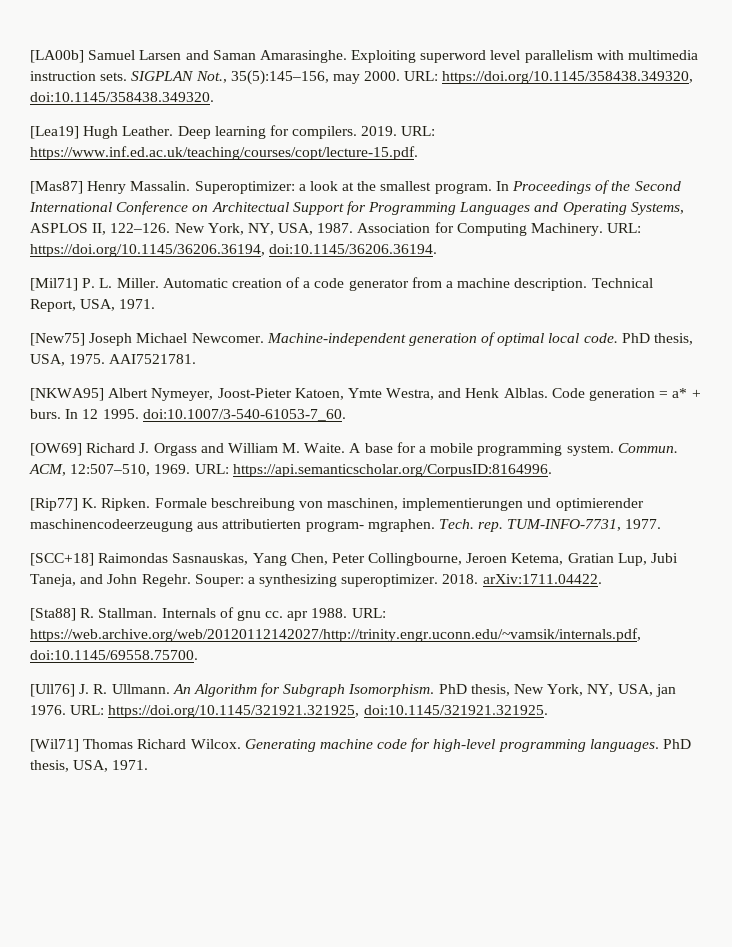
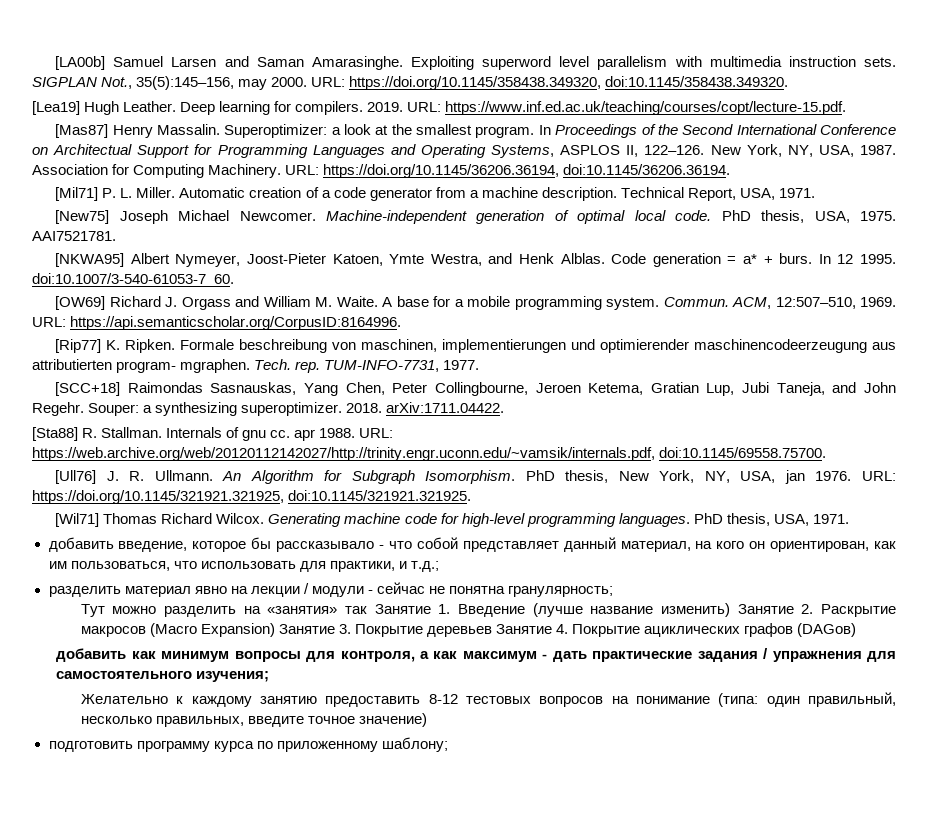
+ добавить введение, которое бы рассказывало - что собой представляет данный материал, на кого он ориентирован, как им пользоваться, что использовать для практики, и т.д.;
+ разделить материал явно на лекции / модули - сейчас не понятна гранулярность;
+ Тут можно разделить на «занятия» так Занятие 1. Введение (лучше название изменить) Занятие 2. Раскрытие макросов (Macro Expansion) Занятие 3. Покрытие деревьев Занятие 4. Покрытие ациклических графов (DAGов)
+ добавить как минимум вопросы для контроля, а как максимум - дать практические задания / упражнения для самостоятельного изучения;
+ Желательно к каждому занятию предоставить 8-12 тестовых вопросов на понимание (типа: один правильный, несколько правильных, введите точное значение)
+ подготовить программу курса по приложенному шаблону;

